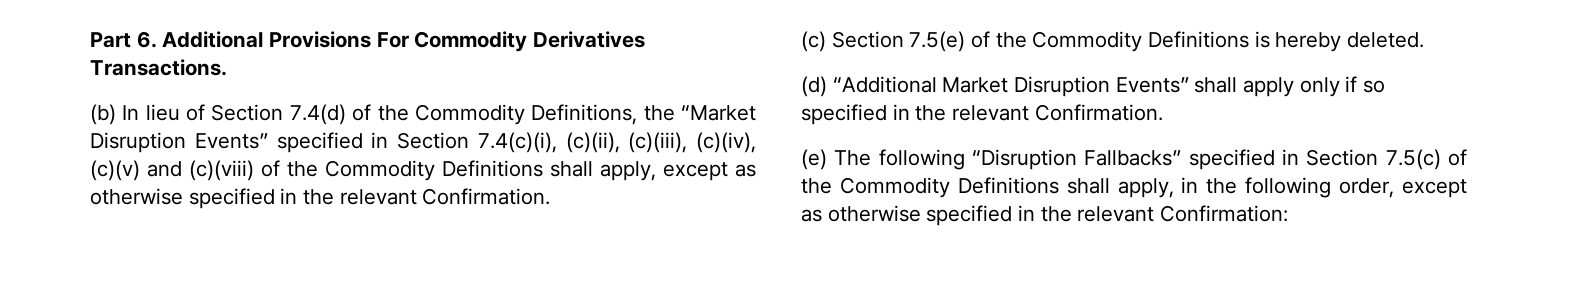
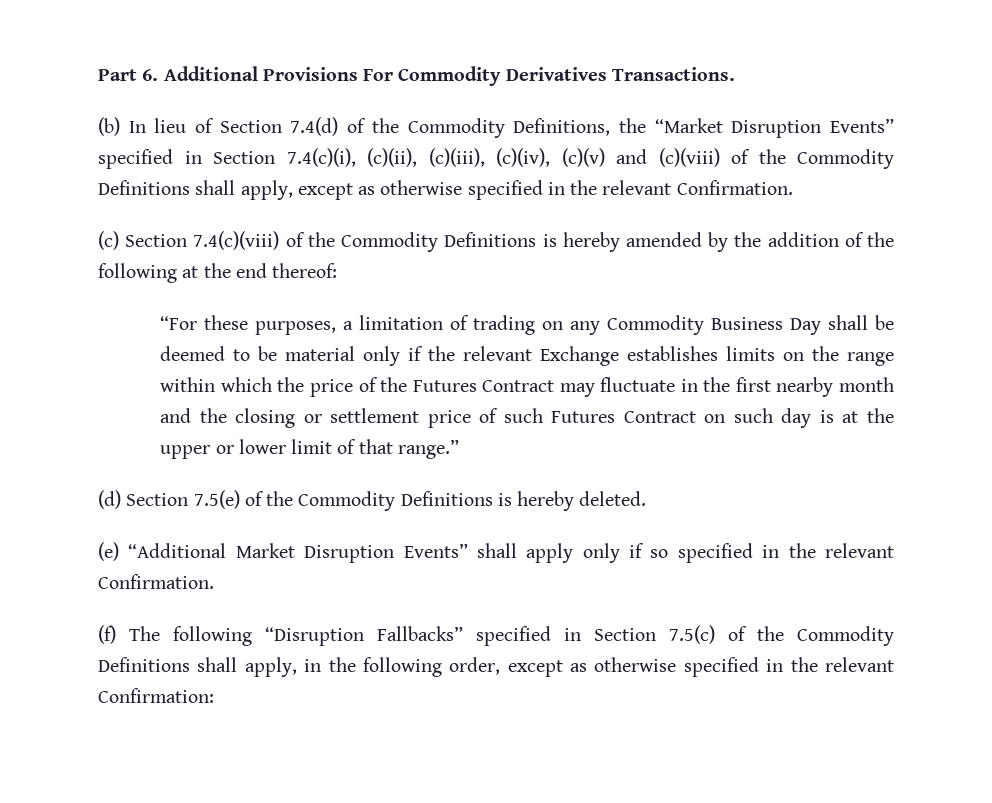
- (c) Section 7.5(e) of the Commodity Definitions is hereby deleted.
+ (c) Section 7.4(c)(viii) of the Commodity Definitions is hereby amended by the addition of the following at the end thereof:
+ “For these purposes, a limitation of trading on any Commodity Business Day shall be deemed to be material only if the relevant Exchange establishes limits on the range within which the price of the Futures Contract may fluctuate in the first nearby month and the closing or settlement price of such Futures Contract on such day is at the upper or lower limit of that range.”
+ (d) Section 7.5(e) of the Commodity Definitions is hereby deleted.
- (d) “Additional Market Disruption Events” shall apply only if so specified in the relevant Confirmation.
+ (e) “Additional Market Disruption Events” shall apply only if so specified in the relevant Confirmation.
- (e) The following “Disruption Fallbacks” specified in Section 7.5(c) of the Commodity Definitions shall apply, in the following order, except as otherwise specified in the relevant Confirmation:
+ (f) The following “Disruption Fallbacks” specified in Section 7.5(c) of the Commodity Definitions shall apply, in the following order, except as otherwise specified in the relevant Confirmation:

